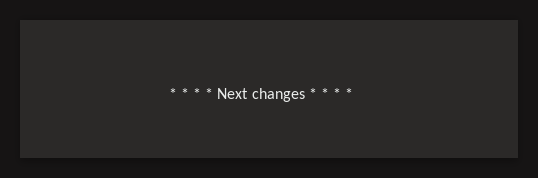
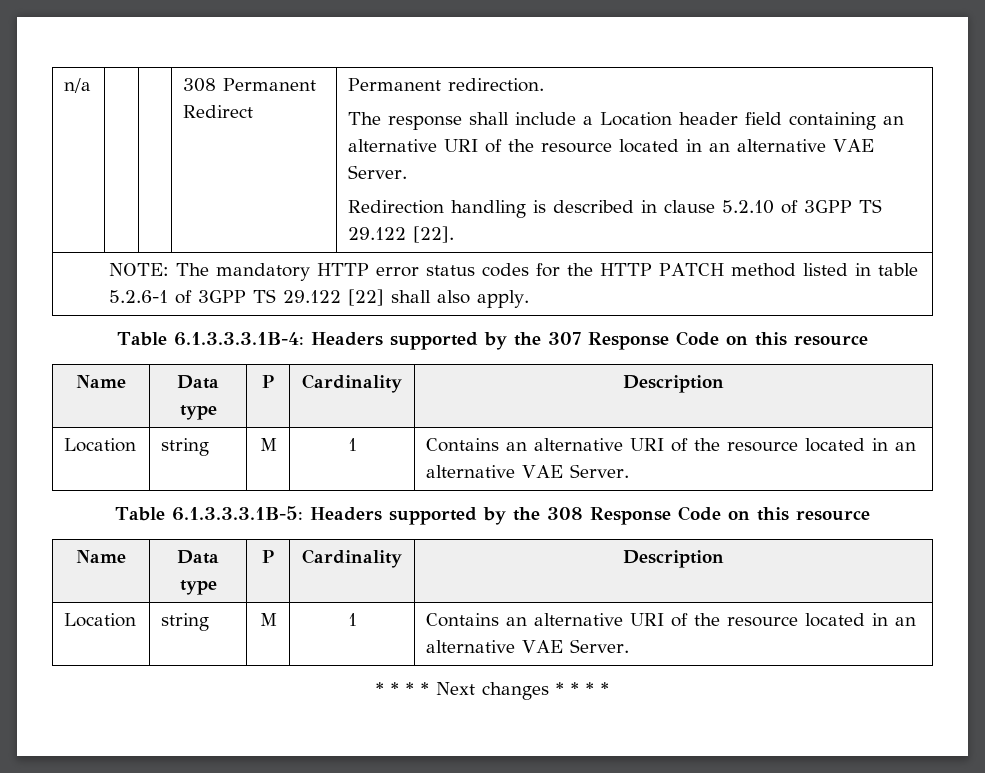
+ n/a | | | 308 Permanent Redirect | Permanent redirection.
+ The response shall include a Location header field containing an alternative URI of the resource located in an alternative VAE Server.
+ Redirection handling is described in clause 5.2.10 of 3GPP TS 29.122 [22].
+ NOTE: The mandatory HTTP error status codes for the HTTP PATCH method listed in table 5.2.6-1 of 3GPP TS 29.122 [22] shall also apply.
+ Table 6.1.3.3.3.1B-4: Headers supported by the 307 Response Code on this resource
+ Name | Data type | P | Cardinality | Description
+ Location | string | M | 1 | Contains an alternative URI of the resource located in an alternative VAE Server.
+ Table 6.1.3.3.3.1B-5: Headers supported by the 308 Response Code on this resource
+ Name | Data type | P | Cardinality | Description
+ Location | string | M | 1 | Contains an alternative URI of the resource located in an alternative VAE Server.

